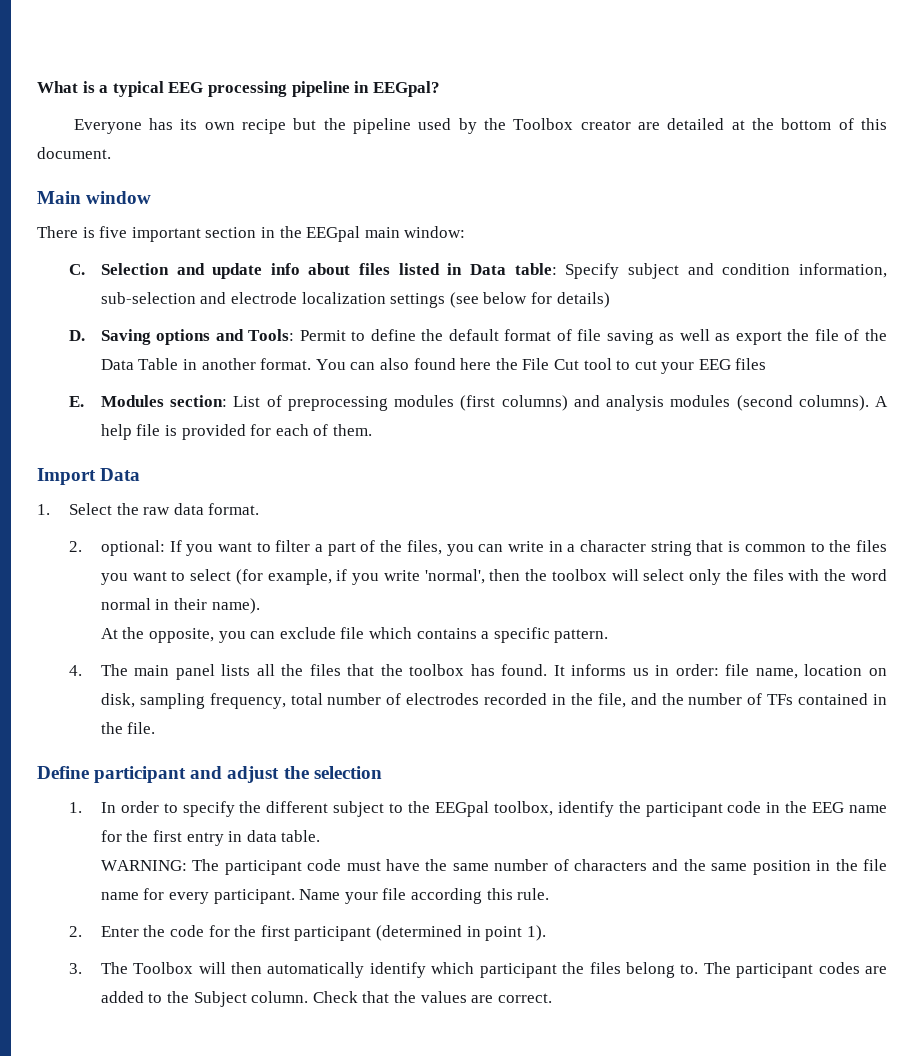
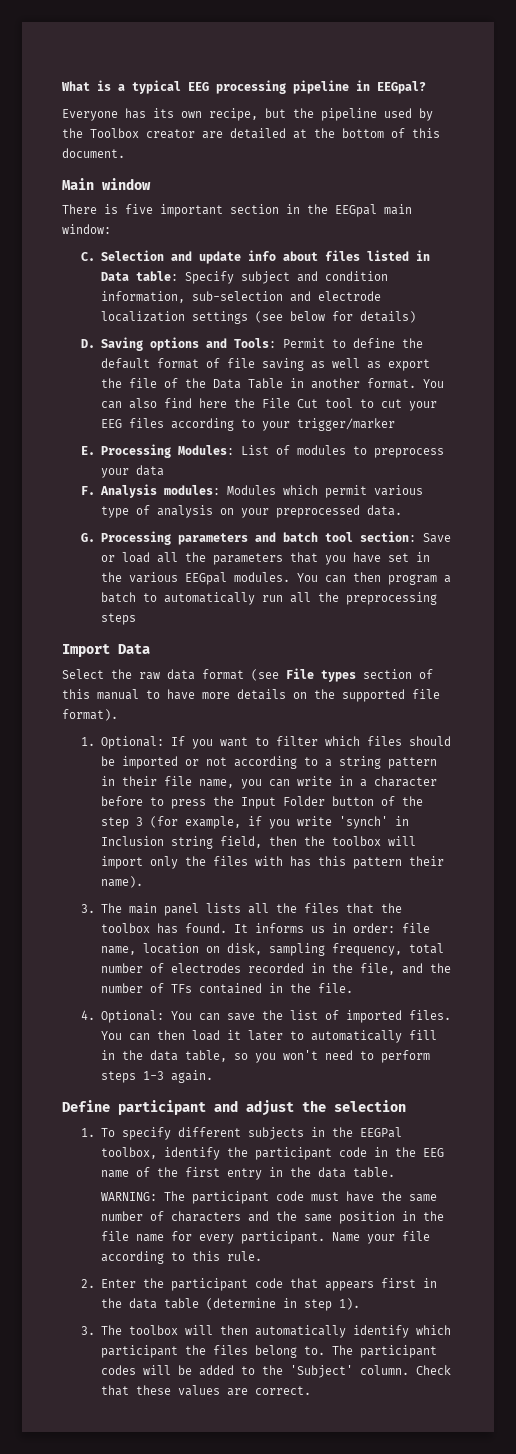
- Everyone has its own recipe but the pipeline used by the Toolbox creator are detailed at the bottom of this document.
+ Everyone has its own recipe, but the pipeline used by the Toolbox creator are detailed at the bottom of this document.
- You can also found here the File Cut tool to cut your EEG files
- E. Modules section: List of preprocessing modules (first columns) and analysis modules (second columns). A help file is provided for each of them.
+ You can also find here the File Cut tool to cut your EEG files according to your trigger/marker
+ E. Processing Modules: List of modules to preprocess your data
+ F. Analysis modules: Modules which permit various type of analysis on your preprocessed data.
+ G. Processing parameters and batch tool section: Save or load all the parameters that you have set in the various EEGpal modules. You can then program a batch to automatically run all the preprocessing steps
- 1. Select the raw data format.
- 2. optional: If you want to filter a part of the files, you can write in a character string that is common to the files you want to select (for example, if you write 'normal', then the toolbox will select only the files with the word normal in their name).
- At the opposite, you can exclude file which contains a specific pattern.
- 4. The main panel lists all the files that the toolbox has found.
+ Select the raw data format (see File types section of this manual to have more details on the supported file format).
+ 1. Optional: If you want to filter which files should be imported or not according to a string pattern in their file name, you can write in a character before to press the Input Folder button of the step 3 (for example, if you write 'synch' in Inclusion string field, then the toolbox will import only the files with has this pattern their name).
+ 3. The main panel lists all the files that the toolbox has found.
+ 4. Optional: You can save the list of imported files. You can then load it later to automatically fill in the data table, so you won't need to perform steps 1-3 again.
- 1. In order to specify the different subject to the EEGpal toolbox, identify the participant code in the EEG name for the first entry in data table.
+ 1. To specify different subjects in the EEGPal toolbox, identify the participant code in the EEG name of the first entry in the data table.
- Name your file according this rule.
+ Name your file according to this rule.
- 2. Enter the code for the first participant (determined in point 1).
+ 2. Enter the participant code that appears first in the data table (determine in step 1).
- 3. The Toolbox will then automatically identify which participant the files belong to.
+ 3. The toolbox will then automatically identify which participant the files belong to.
- The participant codes are added to the Subject column.
+ The participant codes will be added to the 'Subject' column.
- Check that the values are correct.
+ Check that these values are correct.

